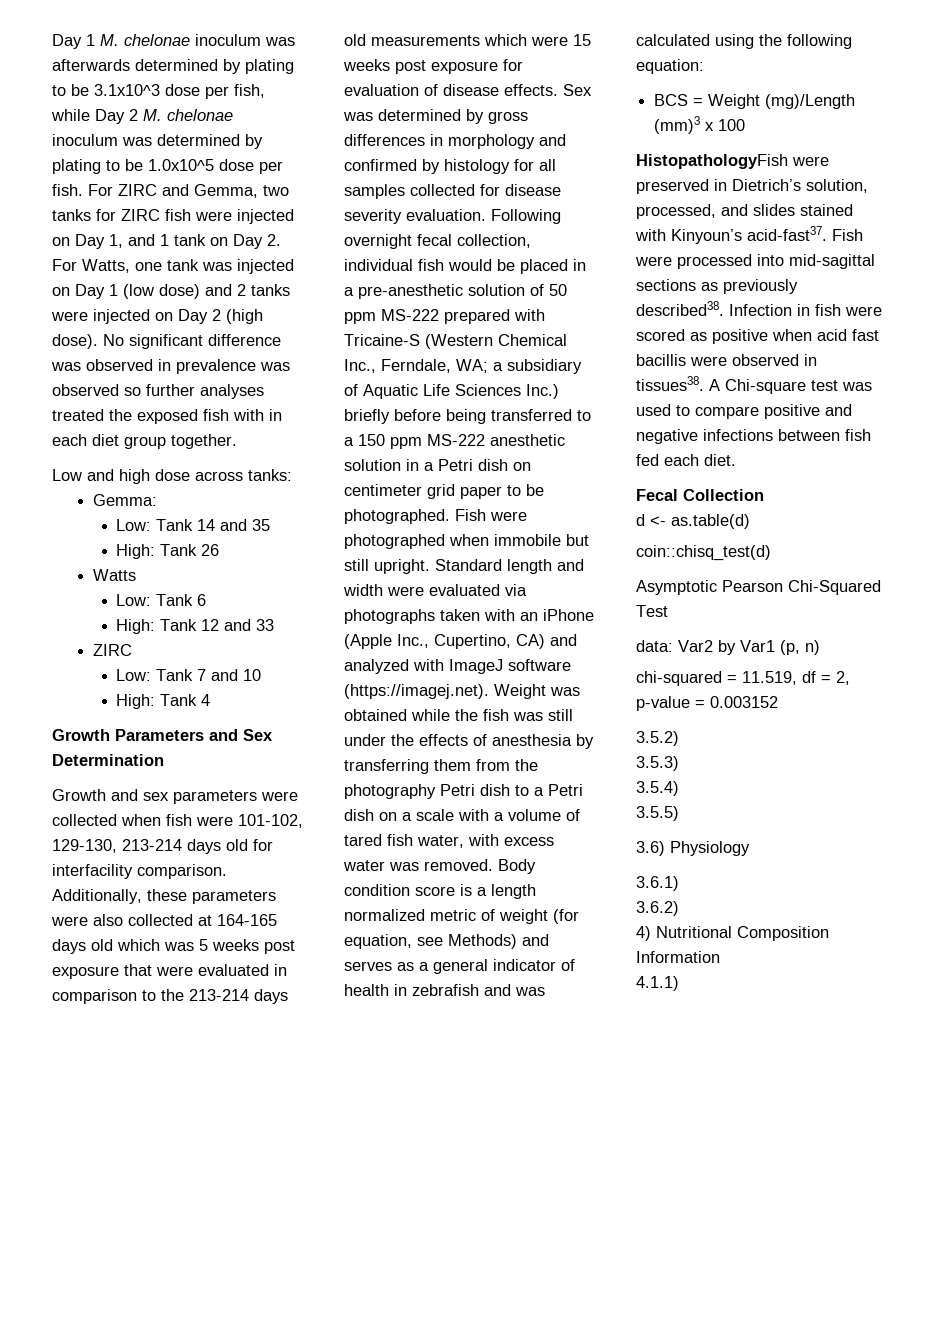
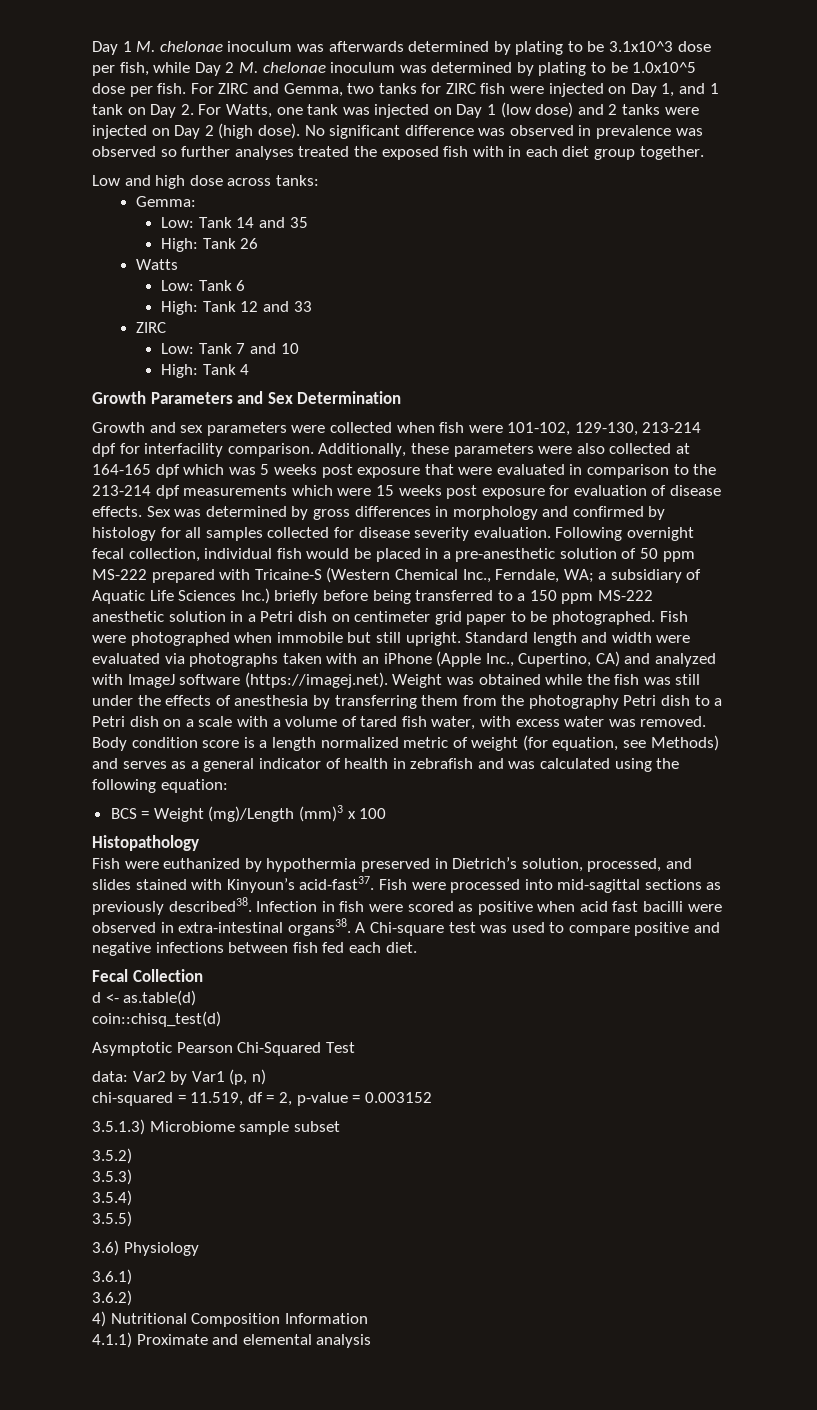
- Growth and sex parameters were collected when fish were 101-102, 129-130, 213-214 days old for interfacility comparison.
+ Growth and sex parameters were collected when fish were 101-102, 129-130, 213-214 dpf for interfacility comparison.
- Additionally, these parameters were also collected at 164-165 days old which was 5 weeks post exposure that were evaluated in comparison to the 213-214 days old measurements which were 15 weeks post exposure for evaluation of disease effects.
+ Additionally, these parameters were also collected at 164-165 dpf which was 5 weeks post exposure that were evaluated in comparison to the 213-214 dpf measurements which were 15 weeks post exposure for evaluation of disease effects.
- HistopathologyFish were preserved in Dietrich’s solution, processed, and slides stained with Kinyoun’s acid-fast37.
+ Histopathology
+ Fish were euthanized by hypothermia preserved in Dietrich’s solution, processed, and slides stained with Kinyoun’s acid-fast37.
- Infection in fish were scored as positive when acid fast bacillis were observed in tissues38.
+ Infection in fish were scored as positive when acid fast bacilli were observed in extra-intestinal organs38.
+ 3.5.1.3) Microbiome sample subset
- 4.1.1)
+ 4.1.1) Proximate and elemental analysis

